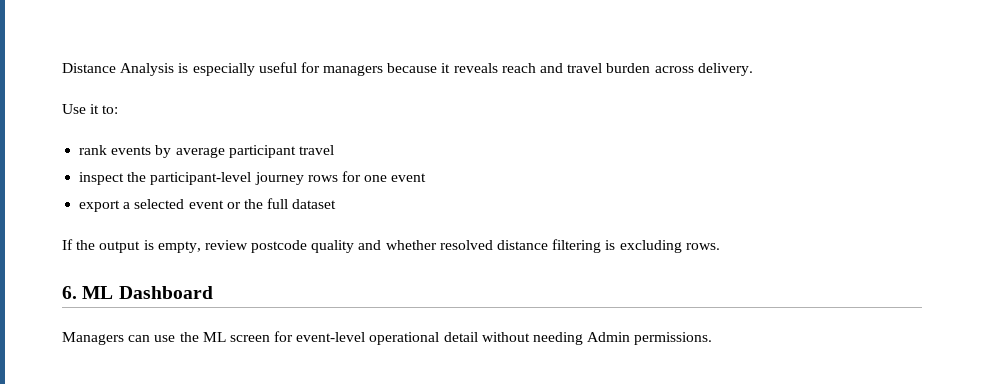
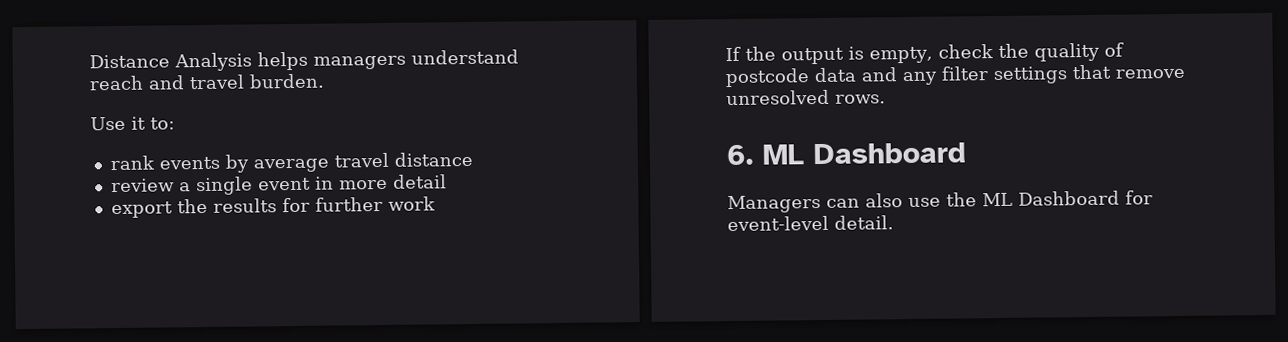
- Distance Analysis is especially useful for managers because it reveals reach and travel burden across delivery.
+ Distance Analysis helps managers understand reach and travel burden.
- rank events by average participant travel
- inspect the participant-level journey rows for one event
- export a selected event or the full dataset
+ rank events by average travel distance
+ review a single event in more detail
+ export the results for further work
- If the output is empty, review postcode quality and whether resolved distance filtering is excluding rows.
+ If the output is empty, check the quality of postcode data and any filter settings that remove unresolved rows.
- Managers can use the ML screen for event-level operational detail without needing Admin permissions.
+ Managers can also use the ML Dashboard for event-level detail.

